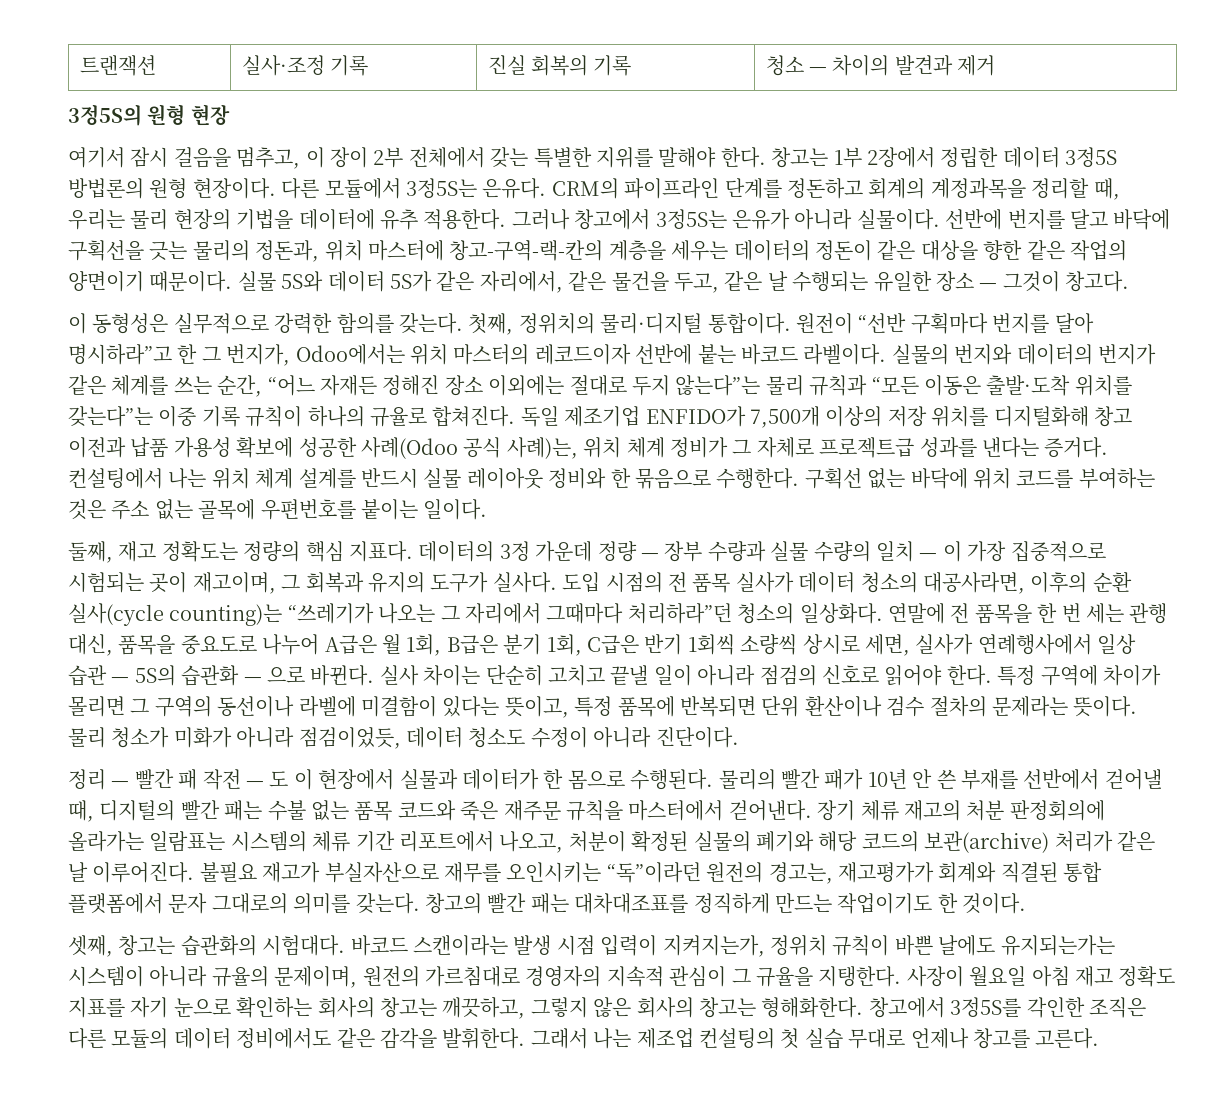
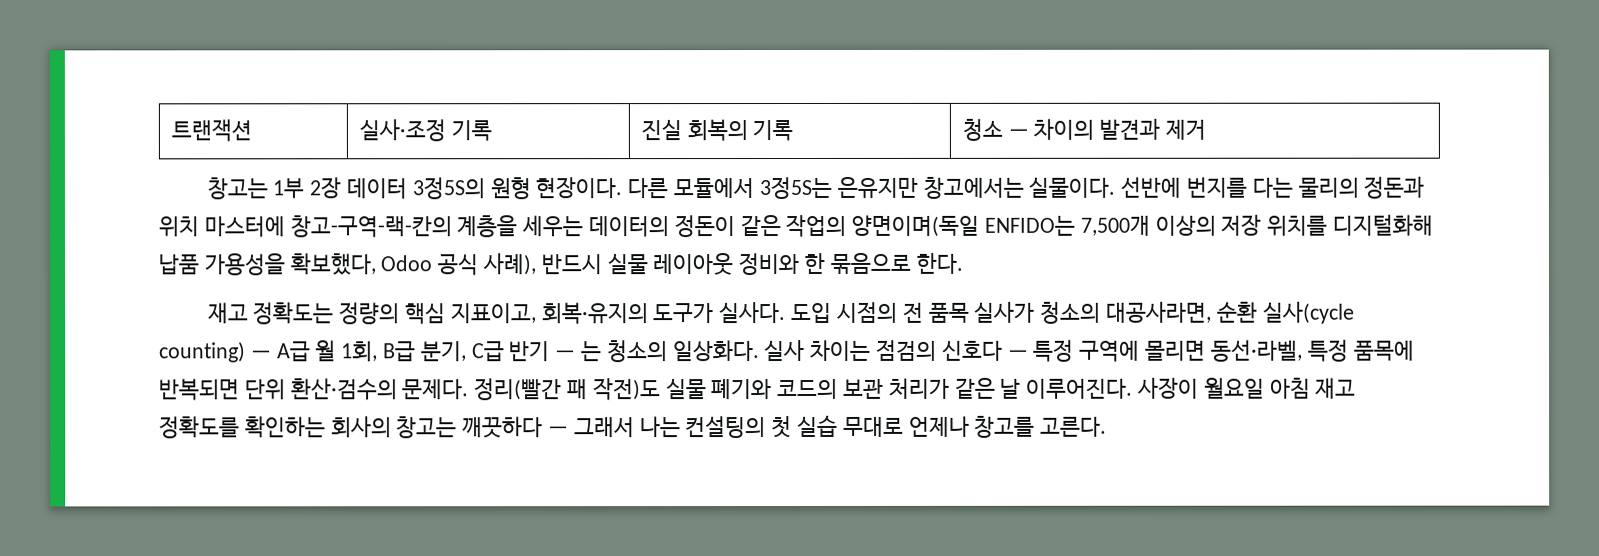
- 3정5S의 원형 현장
- 여기서 잠시 걸음을 멈추고, 이 장이 2부 전체에서 갖는 특별한 지위를 말해야 한다. 창고는 1부 2장에서 정립한 데이터 3정5S 방법론의 원형 현장이다.
+ 창고는 1부 2장 데이터 3정5S의 원형 현장이다.
- 다른 모듈에서 3정5S는 은유다. CRM의 파이프라인 단계를 정돈하고 회계의 계정과목을 정리할 때, 우리는 물리 현장의 기법을 데이터에 유추 적용한다. 그러나 창고에서 3정5S는 은유가 아니라 실물이다. 선반에 번지를 달고 바닥에 구획선을 긋는 물리의 정돈과, 위치 마스터에 창고-구역-랙-칸의 계층을 세우는 데이터의 정돈이 같은 대상을 향한 같은 작업의 양면이기 때문이다. 실물 5S와 데이터 5S가 같은 자리에서, 같은 물건을 두고, 같은 날 수행되는 유일한 장소 — 그것이 창고다.
- 이 동형성은 실무적으로 강력한 함의를 갖는다. 첫째, 정위치의 물리·디지털 통합이다. 원전이 “선반 구획마다 번지를 달아 명시하라”고 한 그 번지가, Odoo에서는 위치 마스터의 레코드이자 선반에 붙는 바코드 라벨이다. 실물의 번지와 데이터의 번지가 같은 체계를 쓰는 순간, “어느 자재든 정해진 장소 이외에는 절대로 두지 않는다”는 물리 규칙과 “모든 이동은 출발·도착 위치를 갖는다”는 이중 기록 규칙이 하나의 규율로 합쳐진다. 독일 제조기업 ENFIDO가 7,500개 이상의 저장 위치를 디지털화해 창고 이전과 납품 가용성 확보에 성공한 사례(Odoo 공식 사례)는, 위치 체계 정비가 그 자체로 프로젝트급 성과를 낸다는 증거다. 컨설팅에서 나는 위치 체계 설계를 반드시 실물 레이아웃 정비와 한 묶음으로 수행한다. 구획선 없는 바닥에 위치 코드를 부여하는 것은 주소 없는 골목에 우편번호를 붙이는 일이다.
- 둘째, 재고 정확도는 정량의 핵심 지표다. 데이터의 3정 가운데 정량 — 장부 수량과 실물 수량의 일치 — 이 가장 집중적으로 시험되는 곳이 재고이며, 그 회복과 유지의 도구가 실사다.
+ 다른 모듈에서 3정5S는 은유지만 창고에서는 실물이다. 선반에 번지를 다는 물리의 정돈과 위치 마스터에 창고-구역-랙-칸의 계층을 세우는 데이터의 정돈이 같은 작업의 양면이며(독일 ENFIDO는 7,500개 이상의 저장 위치를 디지털화해 납품 가용성을 확보했다, Odoo 공식 사례), 반드시 실물 레이아웃 정비와 한 묶음으로 한다.
+ 재고 정확도는 정량의 핵심 지표이고, 회복·유지의 도구가 실사다.
- 도입 시점의 전 품목 실사가 데이터 청소의 대공사라면, 이후의 순환 실사(cycle counting)는 “쓰레기가 나오는 그 자리에서 그때마다 처리하라”던 청소의 일상화다. 연말에 전 품목을 한 번 세는 관행 대신, 품목을 중요도로 나누어 A급은 월 1회, B급은 분기 1회, C급은 반기 1회씩 소량씩 상시로 세면, 실사가 연례행사에서 일상 습관 — 5S의 습관화 — 으로 바뀐다. 실사 차이는 단순히 고치고 끝낼 일이 아니라 점검의 신호로 읽어야 한다. 특정 구역에 차이가 몰리면 그 구역의 동선이나 라벨에 미결함이 있다는 뜻이고, 특정 품목에 반복되면 단위 환산이나 검수 절차의 문제라는 뜻이다. 물리 청소가 미화가 아니라 점검이었듯, 데이터 청소도 수정이 아니라 진단이다.
- 정리 — 빨간 패 작전 — 도 이 현장에서 실물과 데이터가 한 몸으로 수행된다. 물리의 빨간 패가 10년 안 쓴 부재를 선반에서 걷어낼 때, 디지털의 빨간 패는 수불 없는 품목 코드와 죽은 재주문 규칙을 마스터에서 걷어낸다. 장기 체류 재고의 처분 판정회의에 올라가는 일람표는 시스템의 체류 기간 리포트에서 나오고, 처분이 확정된 실물의 폐기와 해당 코드의 보관(archive) 처리가 같은 날 이루어진다. 불필요 재고가 부실자산으로 재무를 오인시키는 “독”이라던 원전의 경고는, 재고평가가 회계와 직결된 통합 플랫폼에서 문자 그대로의 의미를 갖는다. 창고의 빨간 패는 대차대조표를 정직하게 만드는 작업이기도 한 것이다.
- 셋째, 창고는 습관화의 시험대다. 바코드 스캔이라는 발생 시점 입력이 지켜지는가, 정위치 규칙이 바쁜 날에도 유지되는가는 시스템이 아니라 규율의 문제이며, 원전의 가르침대로 경영자의 지속적 관심이 그 규율을 지탱한다. 사장이 월요일 아침 재고 정확도 지표를 자기 눈으로 확인하는 회사의 창고는 깨끗하고, 그렇지 않은 회사의 창고는 형해화한다. 창고에서 3정5S를 각인한 조직은 다른 모듈의 데이터 정비에서도 같은 감각을 발휘한다. 그래서 나는 제조업 컨설팅의 첫 실습 무대로 언제나 창고를 고른다.
+ 도입 시점의 전 품목 실사가 청소의 대공사라면, 순환 실사(cycle counting) — A급 월 1회, B급 분기, C급 반기 — 는 청소의 일상화다. 실사 차이는 점검의 신호다 — 특정 구역에 몰리면 동선·라벨, 특정 품목에 반복되면 단위 환산·검수의 문제다. 정리(빨간 패 작전)도 실물 폐기와 코드의 보관 처리가 같은 날 이루어진다. 사장이 월요일 아침 재고 정확도를 확인하는 회사의 창고는 깨끗하다 — 그래서 나는 컨설팅의 첫 실습 무대로 언제나 창고를 고른다.

